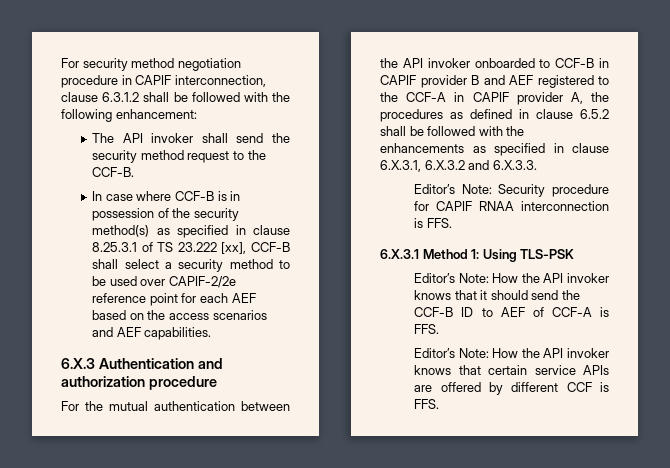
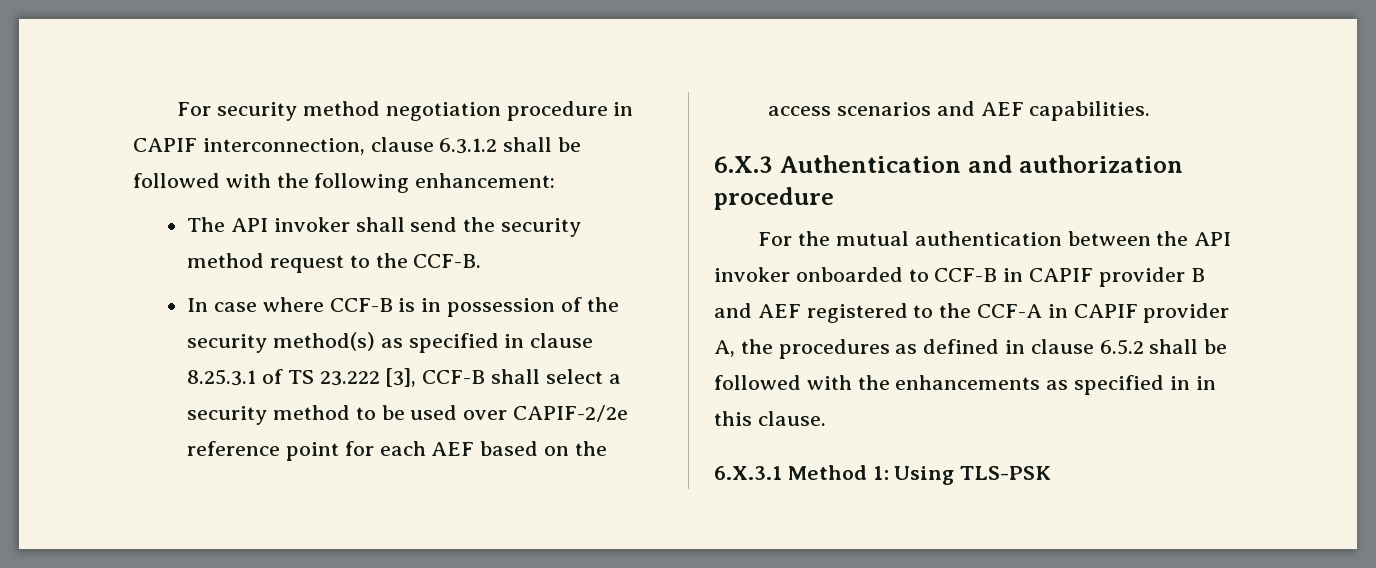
- In case where CCF-B is in possession of the security method(s) as specified in clause 8.25.3.1 of TS 23.222 [xx], CCF-B shall select a security method to be used over CAPIF-2/2e reference point for each AEF based on the access scenarios and AEF capabilities.
+ In case where CCF-B is in possession of the security method(s) as specified in clause 8.25.3.1 of TS 23.222 [3], CCF-B shall select a security method to be used over CAPIF-2/2e reference point for each AEF based on the access scenarios and AEF capabilities.
- For the mutual authentication between the API invoker onboarded to CCF-B in CAPIF provider B and AEF registered to the CCF-A in CAPIF provider A, the procedures as defined in clause 6.5.2 shall be followed with the enhancements as specified in clause 6.X.3.1, 6.X.3.2 and 6.X.3.3.
- Editor’s Note: Security procedure for CAPIF RNAA interconnection is FFS.
+ For the mutual authentication between the API invoker onboarded to CCF-B in CAPIF provider B and AEF registered to the CCF-A in CAPIF provider A, the procedures as defined in clause 6.5.2 shall be followed with the enhancements as specified in in this clause.
- Editor’s Note: How the API invoker knows that it should send the CCF-B ID to AEF of CCF-A is FFS.
- Editor’s Note: How the API invoker knows that certain service APIs are offered by different CCF is FFS.

